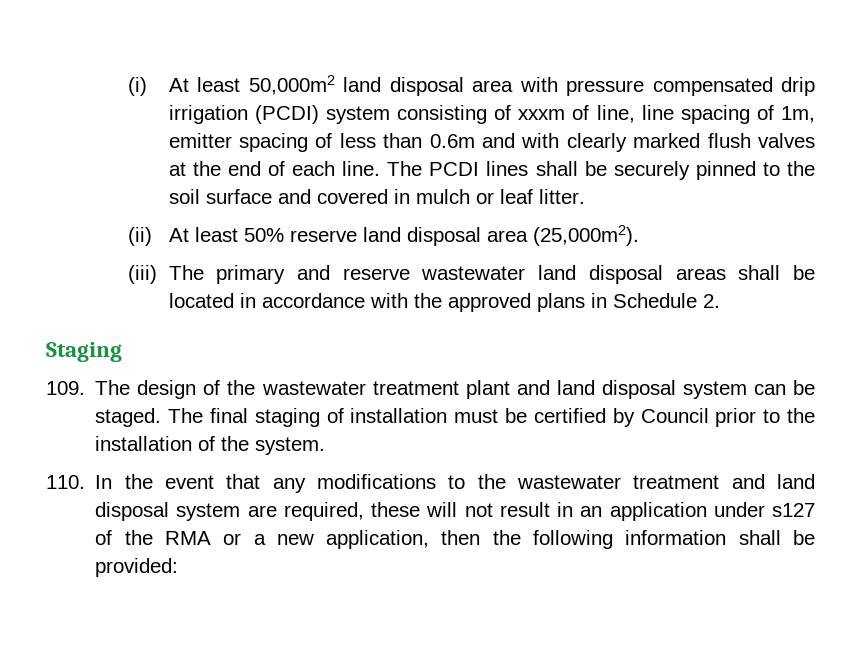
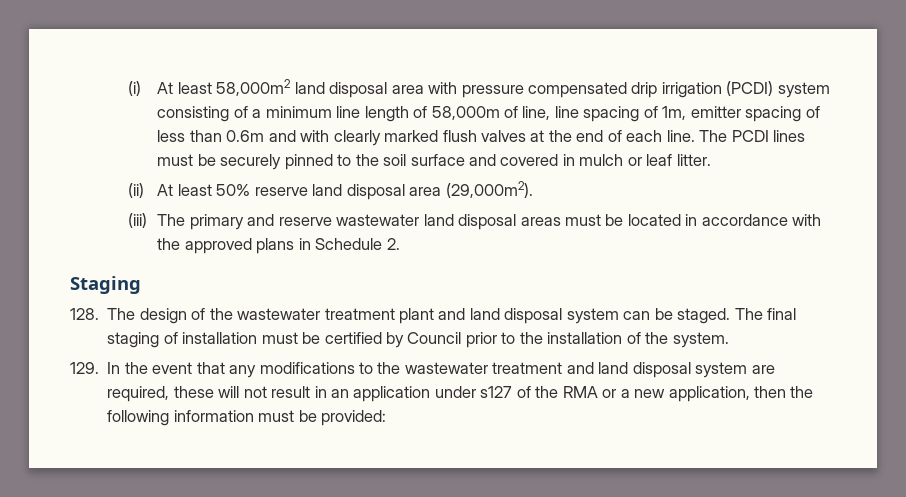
- (i) At least 50,000m2 land disposal area with pressure compensated drip irrigation (PCDI) system consisting of xxxm of line, line spacing of 1m, emitter spacing of less than 0.6m and with clearly marked flush valves at the end of each line.
+ (i) At least 58,000m2 land disposal area with pressure compensated drip irrigation (PCDI) system consisting of a minimum line length of 58,000m of line, line spacing of 1m, emitter spacing of less than 0.6m and with clearly marked flush valves at the end of each line.
- The PCDI lines shall be securely pinned to the soil surface and covered in mulch or leaf litter.
+ The PCDI lines must be securely pinned to the soil surface and covered in mulch or leaf litter.
- (ii) At least 50% reserve land disposal area (25,000m2).
+ (ii) At least 50% reserve land disposal area (29,000m2).
- (iii) The primary and reserve wastewater land disposal areas shall be located in accordance with the approved plans in Schedule 2.
+ (iii) The primary and reserve wastewater land disposal areas must be located in accordance with the approved plans in Schedule 2.
- 109. The design of the wastewater treatment plant and land disposal system can be staged.
+ 128. The design of the wastewater treatment plant and land disposal system can be staged.
- 110. In the event that any modifications to the wastewater treatment and land disposal system are required, these will not result in an application under s127 of the RMA or a new application, then the following information shall be provided:
+ 129. In the event that any modifications to the wastewater treatment and land disposal system are required, these will not result in an application under s127 of the RMA or a new application, then the following information must be provided:

